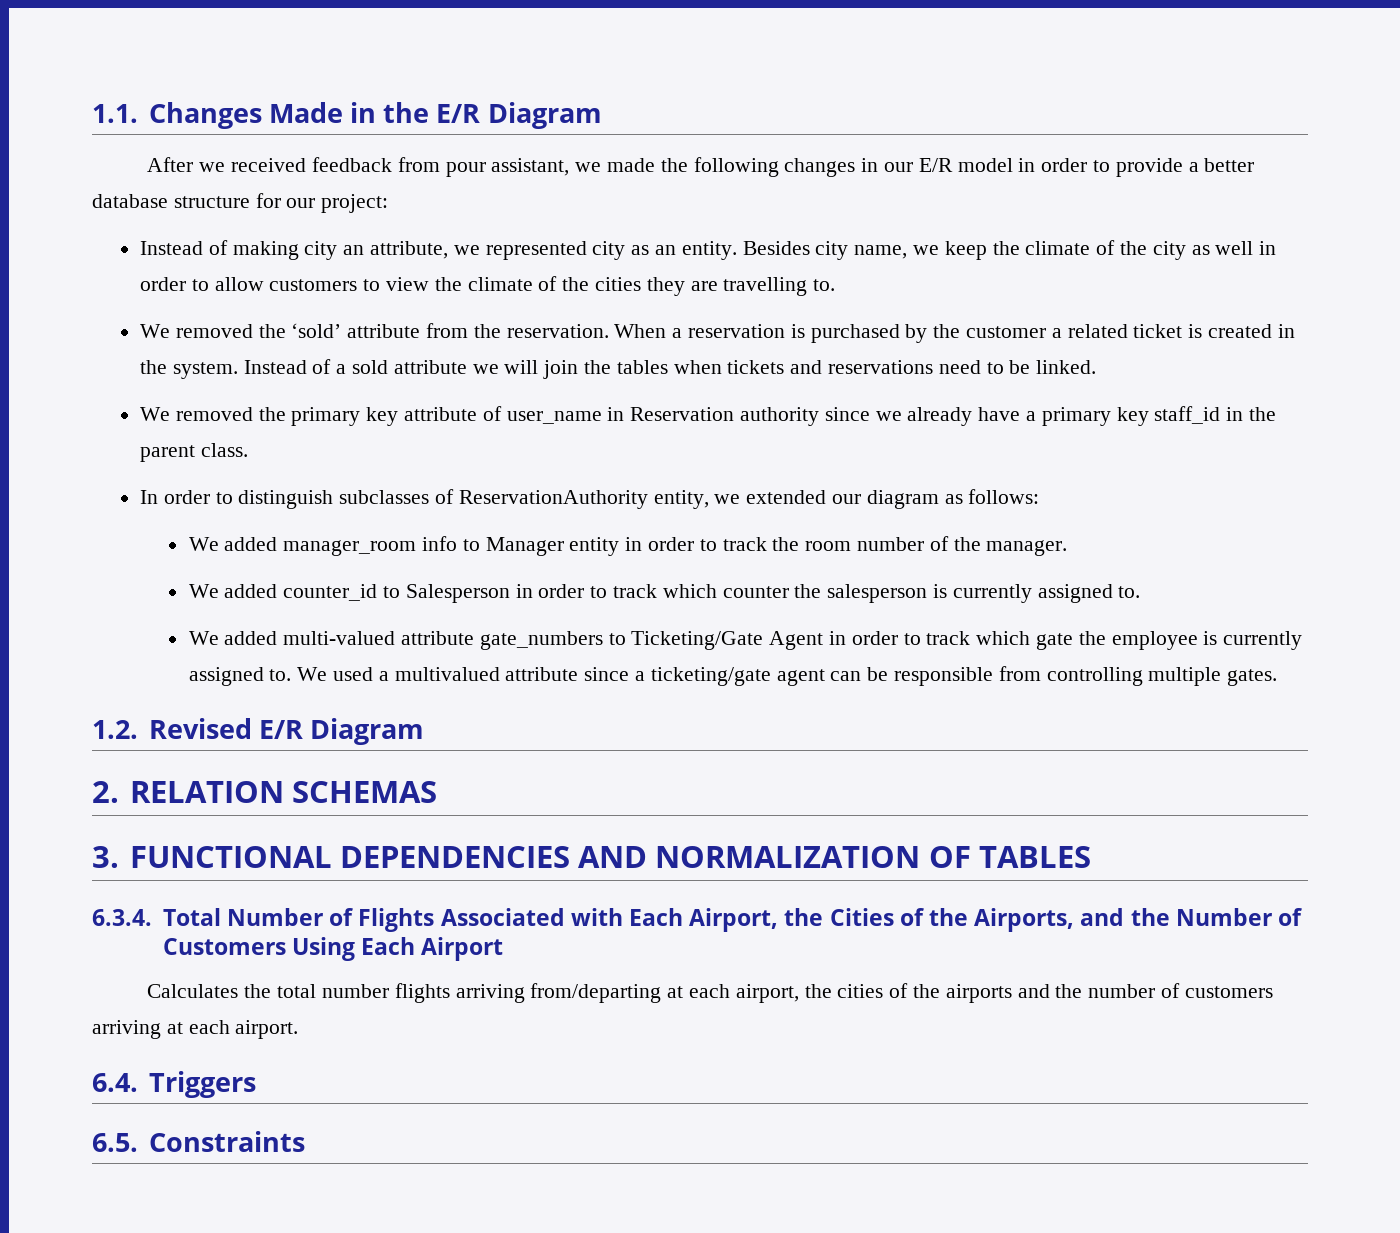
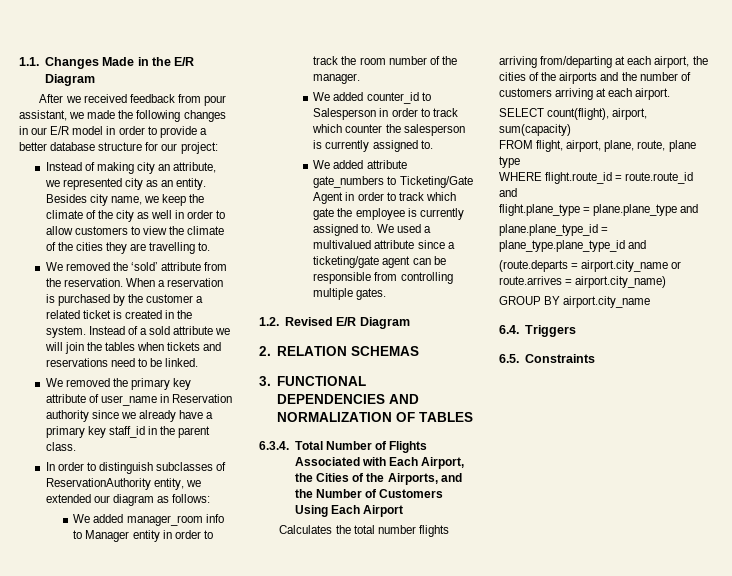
- We added multi-valued attribute gate_numbers to Ticketing/Gate Agent in order to track which gate the employee is currently assigned to.
+ We added attribute gate_numbers to Ticketing/Gate Agent in order to track which gate the employee is currently assigned to.
+ SELECT count(flight), airport, sum(capacity)
+ FROM flight, airport, plane, route, plane type
+ WHERE flight.route_id = route.route_id and
+ flight.plane_type = plane.plane_type and
+ plane.plane_type_id = plane_type.plane_type_id and
+ (route.departs = airport.city_name or route.arrives = airport.city_name)
+ GROUP BY airport.city_name

